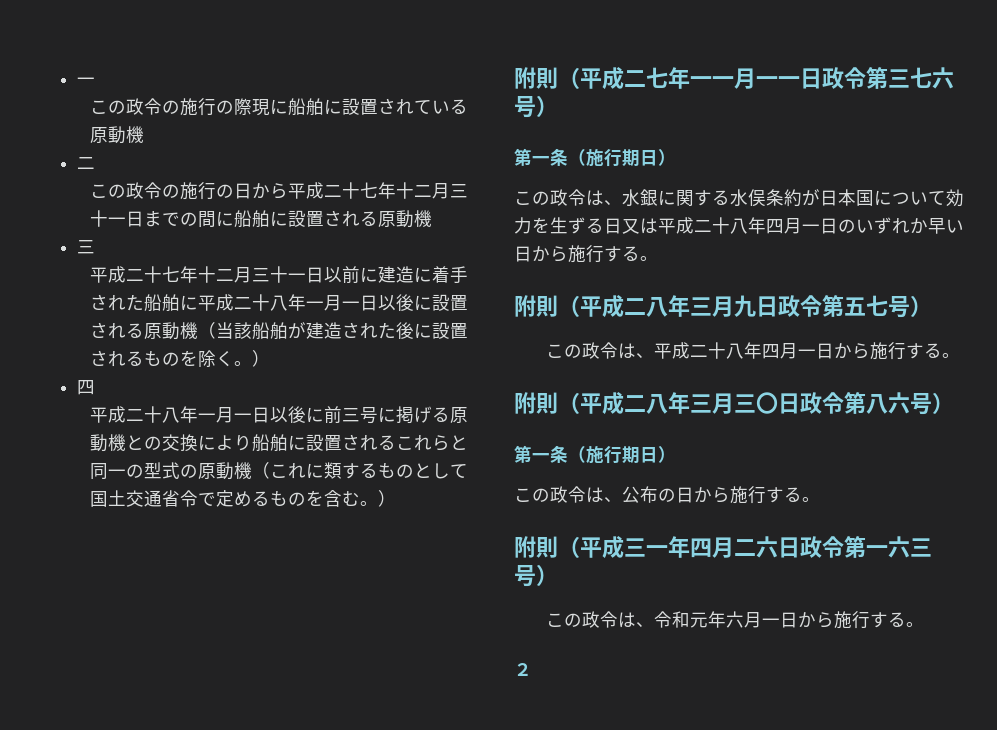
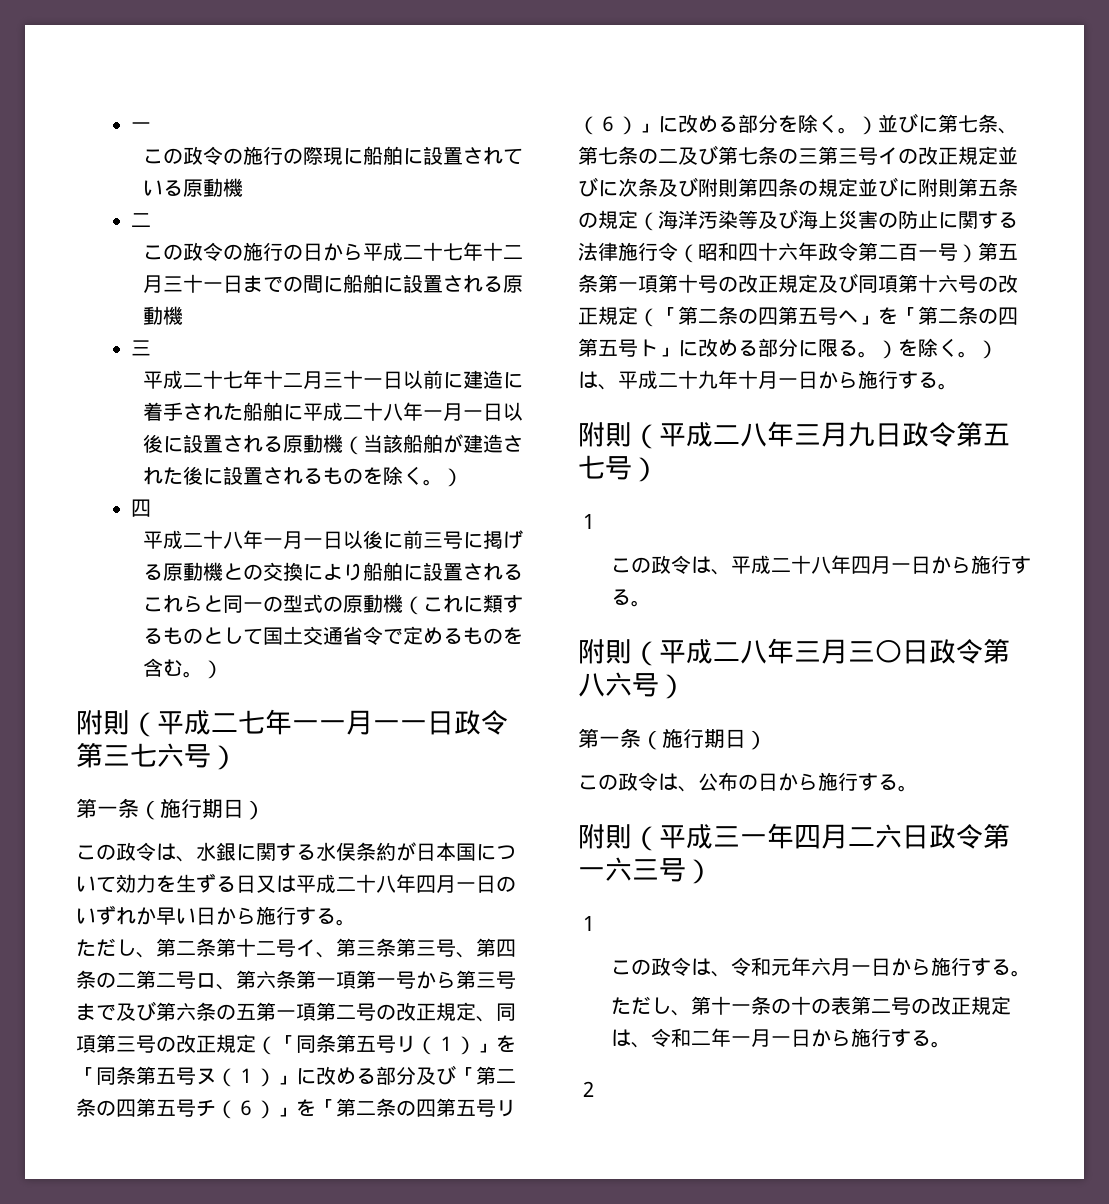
+ ただし、第二条第十二号イ、第三条第三号、第四条の二第二号ロ、第六条第一項第一号から第三号まで及び第六条の五第一項第二号の改正規定、同項第三号の改正規定（「同条第五号リ（１）」を「同条第五号ヌ（１）」に改める部分及び「第二条の四第五号チ（６）」を「第二条の四第五号リ（６）」に改める部分を除く。）並びに第七条、第七条の二及び第七条の三第三号イの改正規定並びに次条及び附則第四条の規定並びに附則第五条の規定（海洋汚染等及び海上災害の防止に関する法律施行令（昭和四十六年政令第二百一号）第五条第一項第十号の改正規定及び同項第十六号の改正規定（「第二条の四第五号ヘ」を「第二条の四第五号ト」に改める部分に限る。）を除く。）は、平成二十九年十月一日から施行する。
  附則（平成二八年三月九日政令第五七号）
+ １
  附則（平成三一年四月二六日政令第一六三号）
+ １
+ ただし、第十一条の十の表第二号の改正規定は、令和二年一月一日から施行する。

